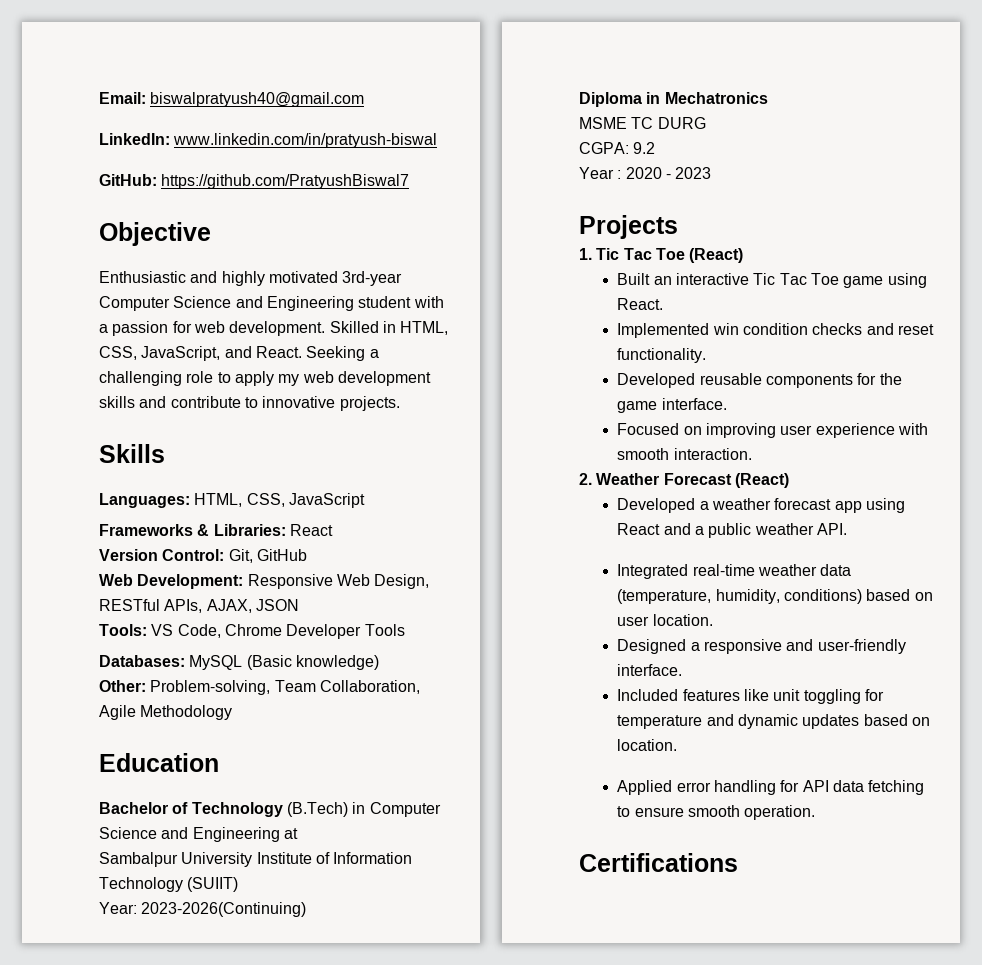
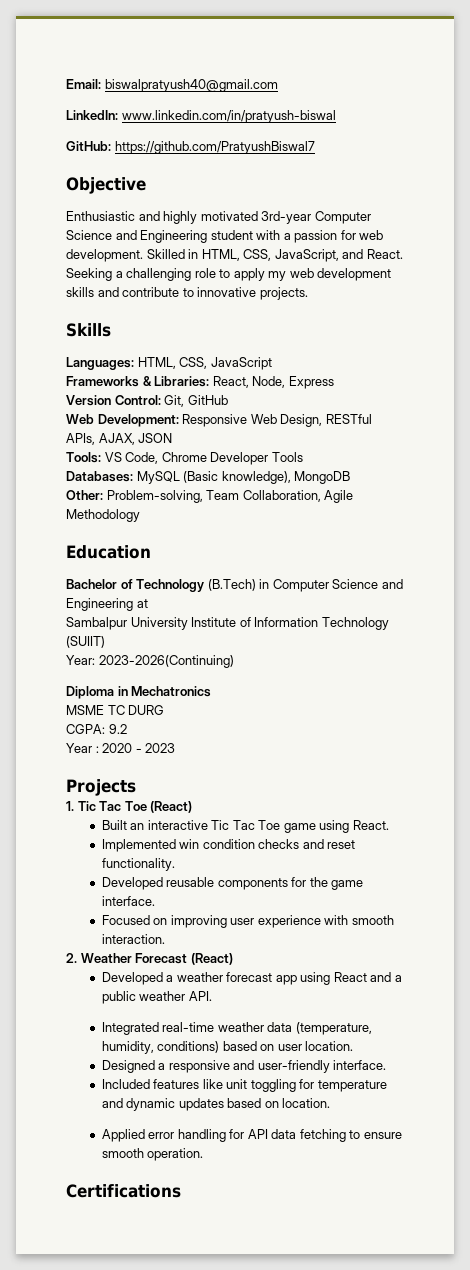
- Frameworks & Libraries: React
+ Frameworks & Libraries: React, Node, Express
- Databases: MySQL (Basic knowledge)
+ Databases: MySQL (Basic knowledge), MongoDB

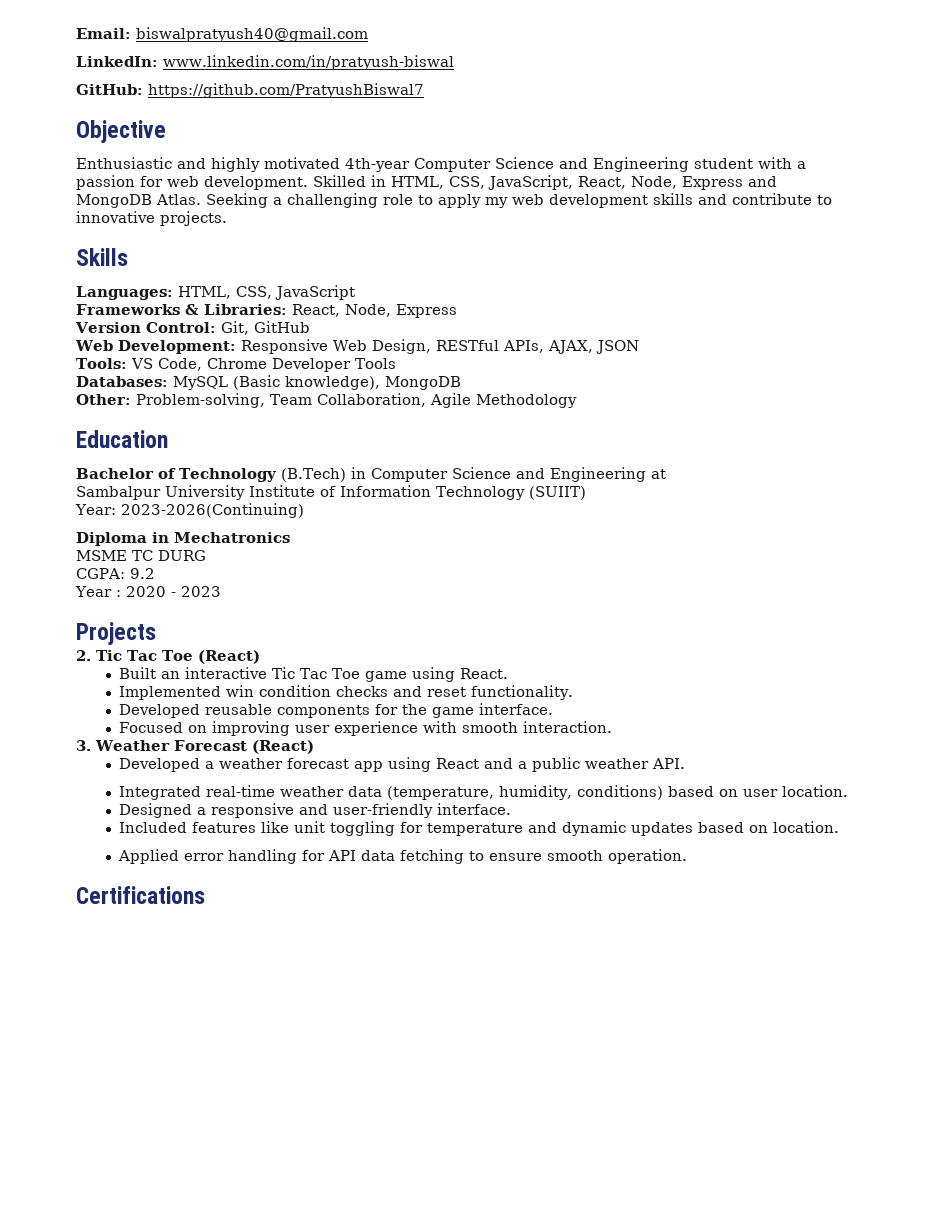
- Enthusiastic and highly motivated 3rd-year Computer Science and Engineering student with a passion for web development.
+ Enthusiastic and highly motivated 4th-year Computer Science and Engineering student with a passion for web development.
- Skilled in HTML, CSS, JavaScript, and React.
+ Skilled in HTML, CSS, JavaScript, React, Node, Express and MongoDB Atlas.
- 1. Tic Tac Toe (React)
+ 2. Tic Tac Toe (React)
- 2. Weather Forecast (React)
+ 3. Weather Forecast (React)

